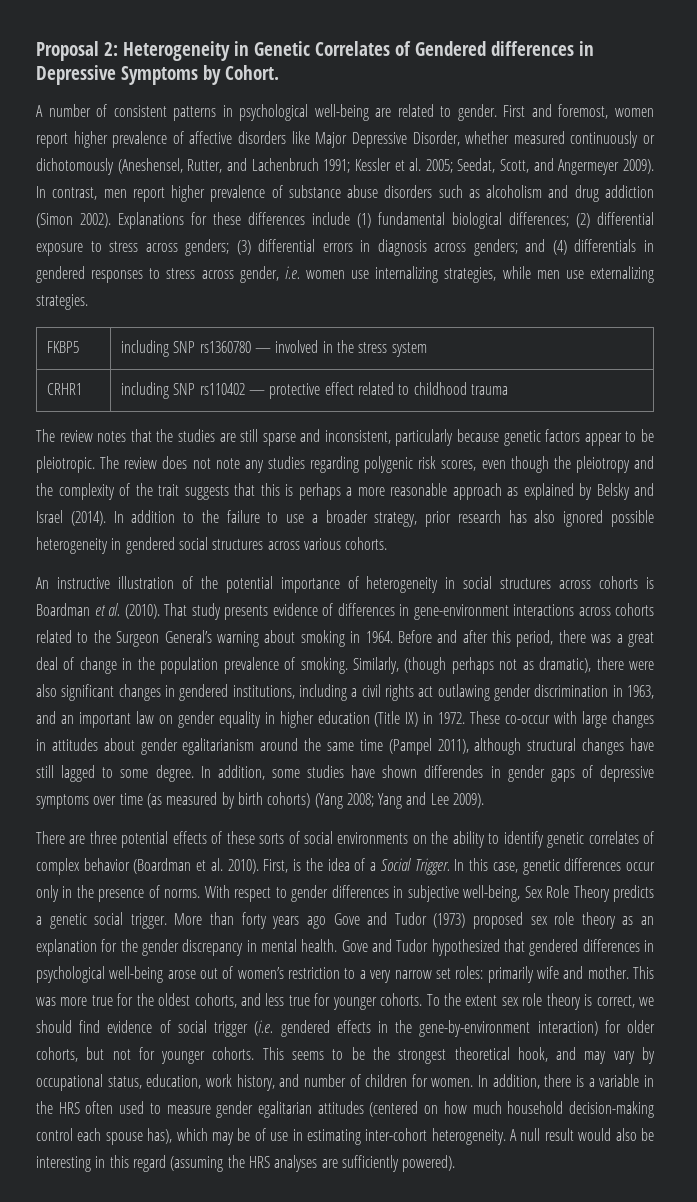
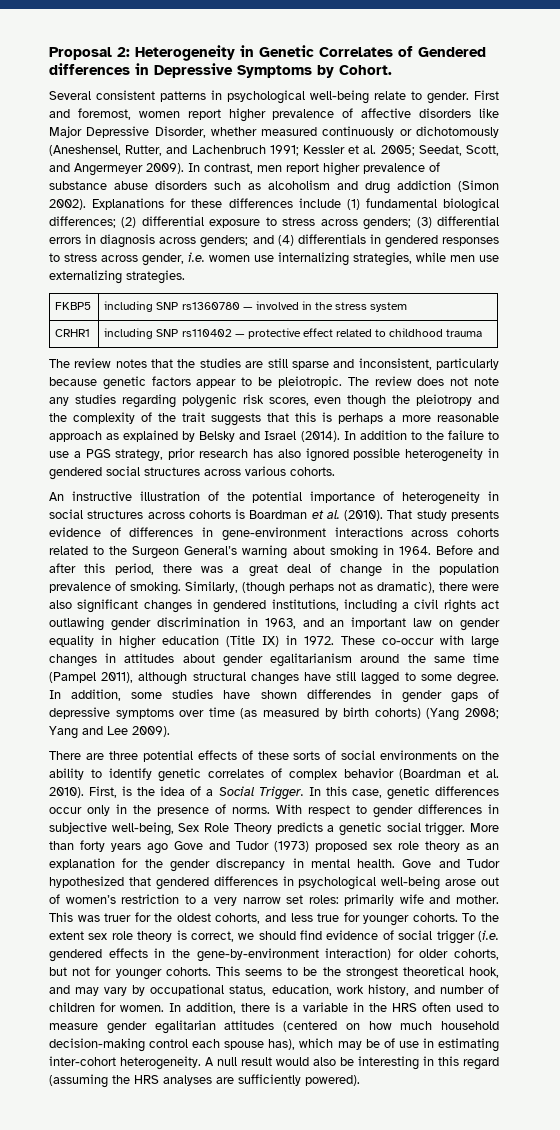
- A number of consistent patterns in psychological well-being are related to gender.
+ Several consistent patterns in psychological well-being relate to gender.
- In addition to the failure to use a broader strategy, prior research has also ignored possible heterogeneity in gendered social structures across various cohorts.
+ In addition to the failure to use a PGS strategy, prior research has also ignored possible heterogeneity in gendered social structures across various cohorts.
- This was more true for the oldest cohorts, and less true for younger cohorts.
+ This was truer for the oldest cohorts, and less true for younger cohorts.

